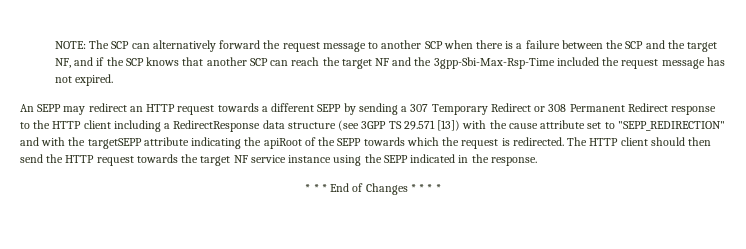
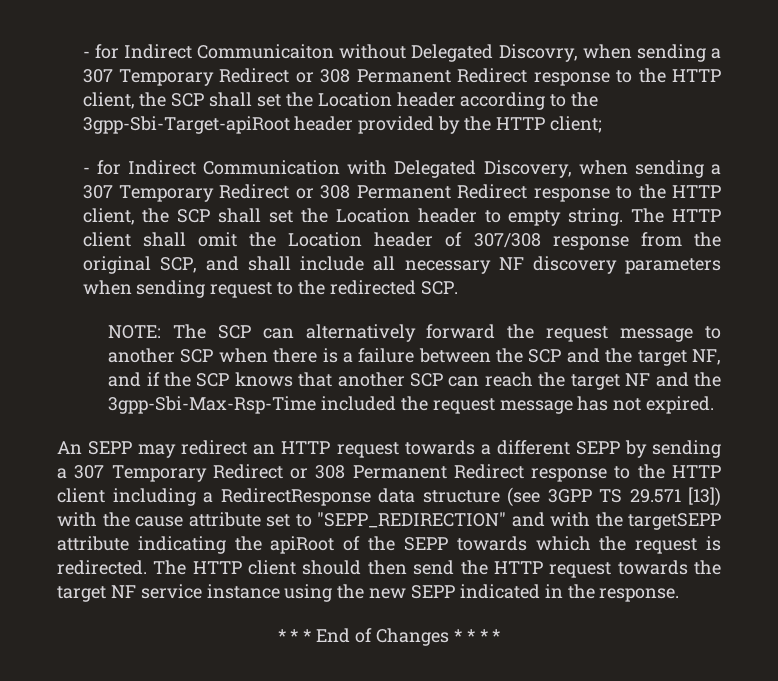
+ - for Indirect Communicaiton without Delegated Discovry, when sending a 307 Temporary Redirect or 308 Permanent Redirect response to the HTTP client, the SCP shall set the Location header according to the 3gpp-Sbi-Target-apiRoot header provided by the HTTP client;
+ - for Indirect Communication with Delegated Discovery, when sending a 307 Temporary Redirect or 308 Permanent Redirect response to the HTTP client, the SCP shall set the Location header to empty string. The HTTP client shall omit the Location header of 307/308 response from the original SCP, and shall include all necessary NF discovery parameters when sending request to the redirected SCP.
- The HTTP client should then send the HTTP request towards the target NF service instance using the SEPP indicated in the response.
+ The HTTP client should then send the HTTP request towards the target NF service instance using the new SEPP indicated in the response.

